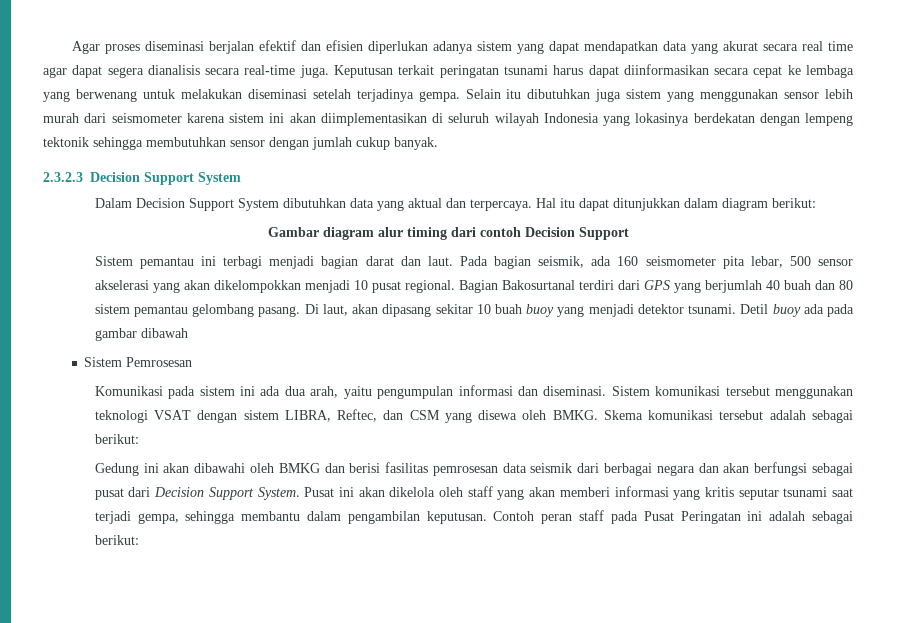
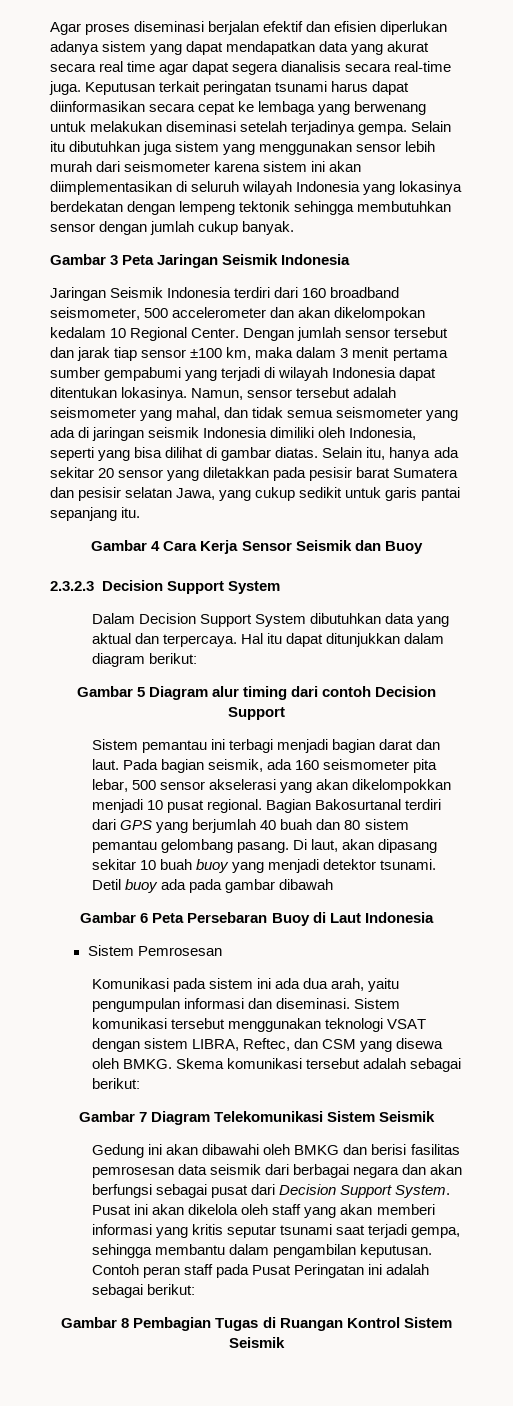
+ Gambar 3 Peta Jaringan Seismik Indonesia
+ Jaringan Seismik Indonesia terdiri dari 160 broadband seismometer, 500 accelerometer dan akan dikelompokan kedalam 10 Regional Center. Dengan jumlah sensor tersebut dan jarak tiap sensor ±100 km, maka dalam 3 menit pertama sumber gempabumi yang terjadi di wilayah Indonesia dapat ditentukan lokasinya. Namun, sensor tersebut adalah seismometer yang mahal, dan tidak semua seismometer yang ada di jaringan seismik Indonesia dimiliki oleh Indonesia, seperti yang bisa dilihat di gambar diatas. Selain itu, hanya ada sekitar 20 sensor yang diletakkan pada pesisir barat Sumatera dan pesisir selatan Jawa, yang cukup sedikit untuk garis pantai sepanjang itu.
+ Gambar 4 Cara Kerja Sensor Seismik dan Buoy
- Gambar diagram alur timing dari contoh Decision Support
+ Gambar 5 Diagram alur timing dari contoh Decision Support
+ Gambar 6 Peta Persebaran Buoy di Laut Indonesia
+ Gambar 7 Diagram Telekomunikasi Sistem Seismik
+ Gambar 8 Pembagian Tugas di Ruangan Kontrol Sistem Seismik

